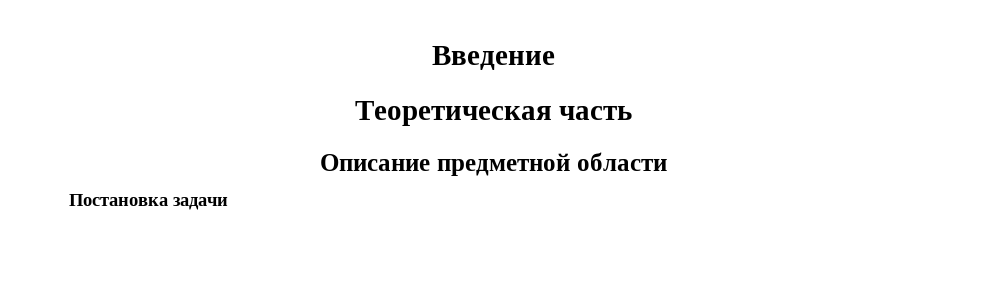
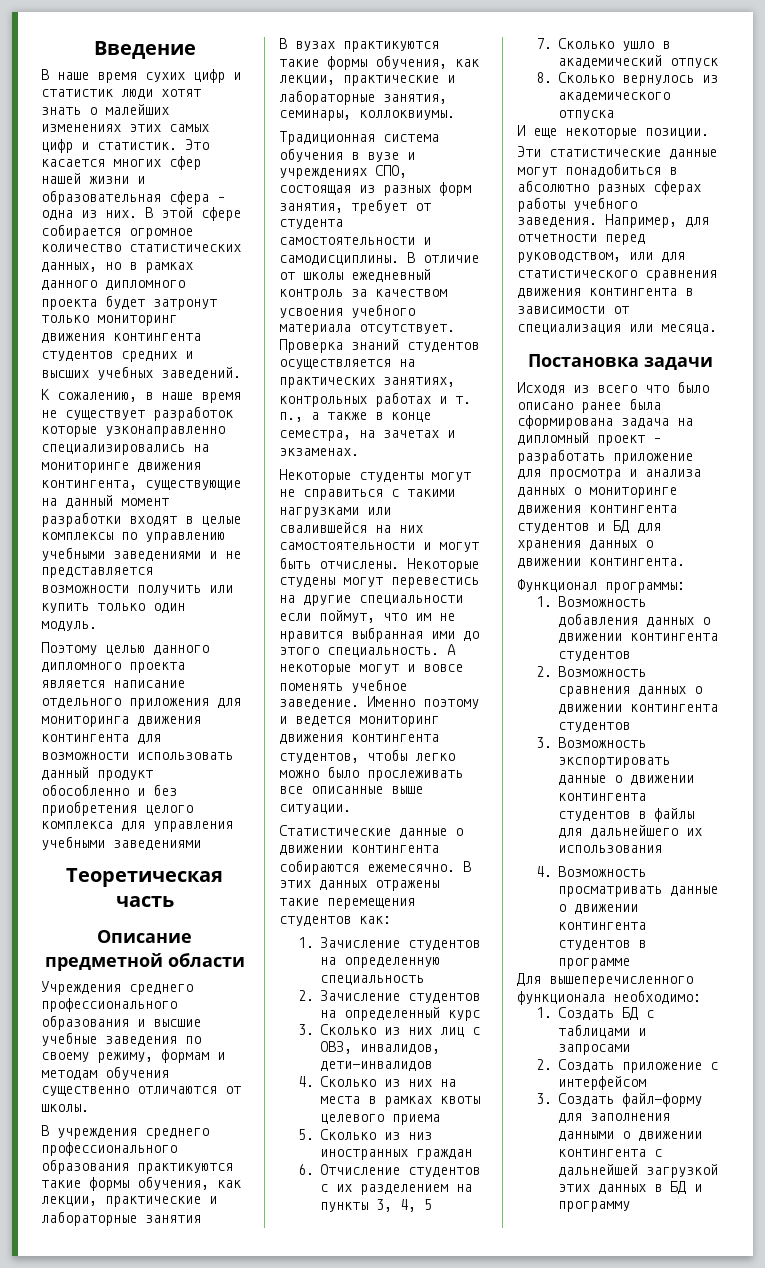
+ В наше время сухих цифр и статистик люди хотят знать о малейших изменениях этих самых цифр и статистик. Это касается многих сфер нашей жизни и образовательная сфера – одна из них. В этой сфере собирается огромное количество статистических данных, но в рамках данного дипломного проекта будет затронут только мониторинг движения контингента студентов средних и высших учебных заведений.
+ К сожалению, в наше время не существует разработок которые узконаправленно специализировались на мониторинге движения контингента, существующие на данный момент разработки входят в целые комплексы по управлению учебными заведениями и не представляется возможности получить или купить только один модуль.
+ Поэтому целью данного дипломного проекта является написание отдельного приложения для мониторинга движения контингента для возможности использовать данный продукт обособленно и без приобретения целого комплекса для управления учебными заведениями
+ Учреждения среднего профессионального образования и высшие учебные заведения по своему режиму, формам и методам обучения существенно отличаются от школы.
+ В учреждения среднего профессионального образования практикуются такие формы обучения, как лекции, практические и лабораторные занятия
+ В вузах практикуются такие формы обучения, как лекции, практические и лабораторные занятия, семинары, коллоквиумы.
+ Традиционная система обучения в вузе и учреждениях СПО, состоящая из разных форм занятия, требует от студента самостоятельности и самодисциплины. В отличие от школы ежедневный контроль за качеством усвоения учебного материала отсутствует. Проверка знаний студентов осуществляется на практических занятиях, контрольных работах и т. п., а также в конце семестра, на зачетах и экзаменах.
+ Некоторые студенты могут не справиться с такими нагрузками или свалившейся на них самостоятельности и могут быть отчислены. Некоторые студены могут перевестись на другие специальности если поймут, что им не нравится выбранная ими до этого специальность. А некоторые могут и вовсе поменять учебное заведение. Именно поэтому и ведется мониторинг движения контингента студентов, чтобы легко можно было прослеживать все описанные выше ситуации.
+ Статистические данные о движении контингента собираются ежемесячно. В этих данных отражены такие перемещения студентов как:
+ 1. Зачисление студентов на определенную специальность
+ 2. Зачисление студентов на определенный курс
+ 3. Сколько из них лиц с ОВЗ, инвалидов, дети-инвалидов
+ 4. Сколько из них на места в рамках квоты целевого приема
+ 5. Сколько из низ иностранных граждан
+ 6. Отчисление студентов с их разделением на пункты 3, 4, 5
+ 7. Сколько ушло в академический отпуск
+ 8. Сколько вернулось из академического отпуска
+ И еще некоторые позиции.
+ Эти статистические данные могут понадобиться в абсолютно разных сферах работы учебного заведения. Например, для отчетности перед руководством, или для статистического сравнения движения контингента в зависимости от специализация или месяца.
  Постановка задачи
+ Исходя из всего что было описано ранее была сформирована задача на дипломный проект – разработать приложение для просмотра и анализа данных о мониторинге движения контингента студентов и БД для хранения данных о движении контингента.
+ Функционал программы:
+ 1. Возможность добавления данных о движении контингента студентов
+ 2. Возможность сравнения данных о движении контингента студентов
+ 3. Возможность экспортировать данные о движении контингента студентов в файлы для дальнейшего их использования
+ 4. Возможность просматривать данные о движении контингента студентов в программе
+ Для вышеперечисленного функционала необходимо:
+ 1. Создать БД с таблицами и запросами
+ 2. Создать приложение с интерфейсом
+ 3. Создать файл-форму для заполнения данными о движении контингента с дальнейшей загрузкой этих данных в БД и программу

